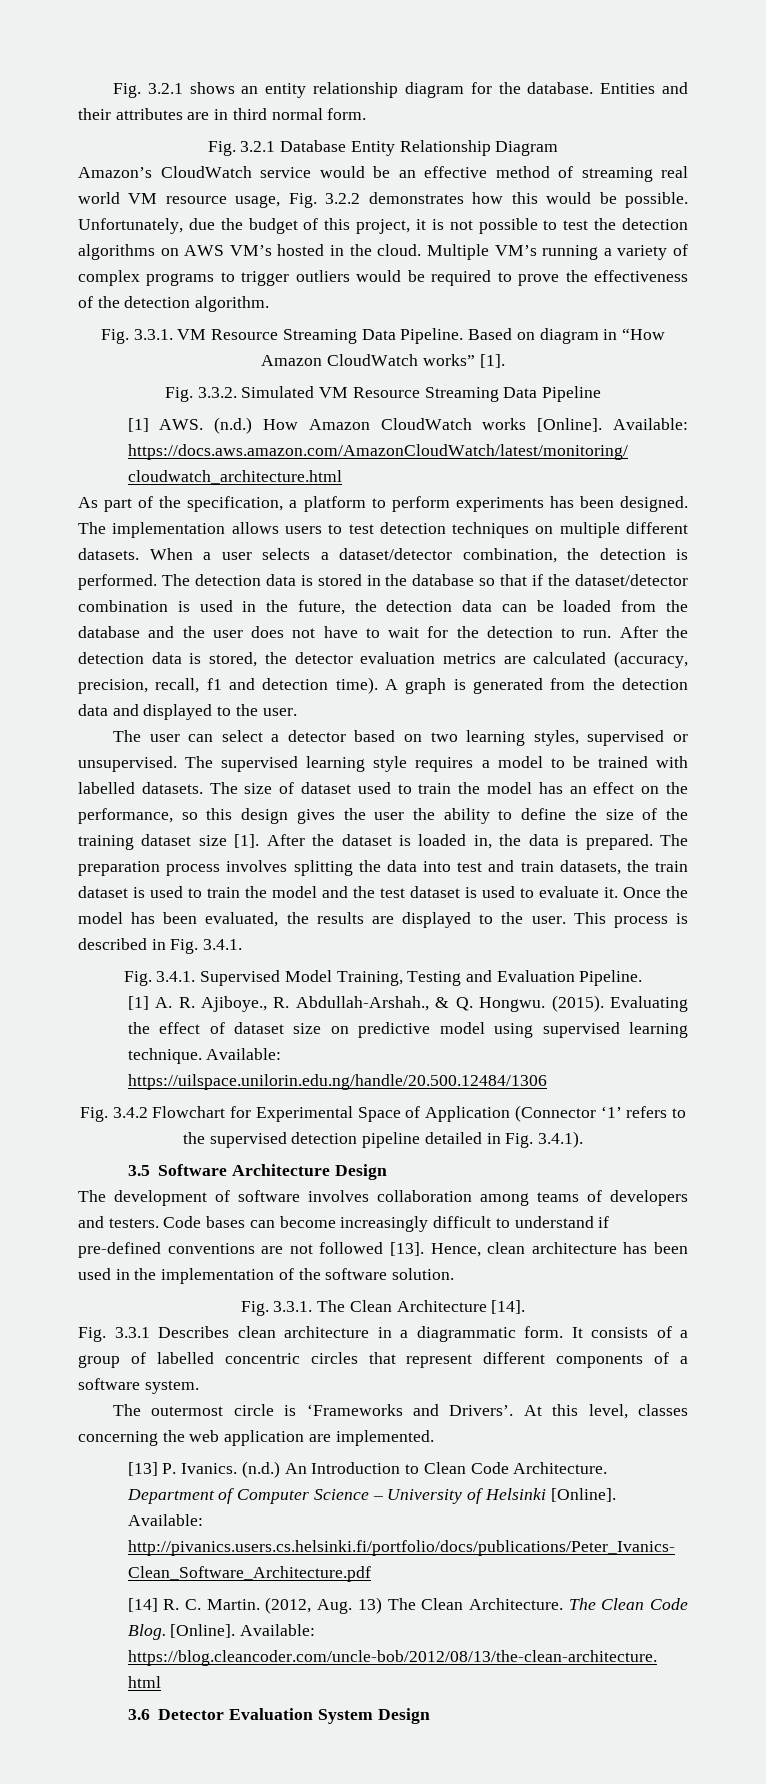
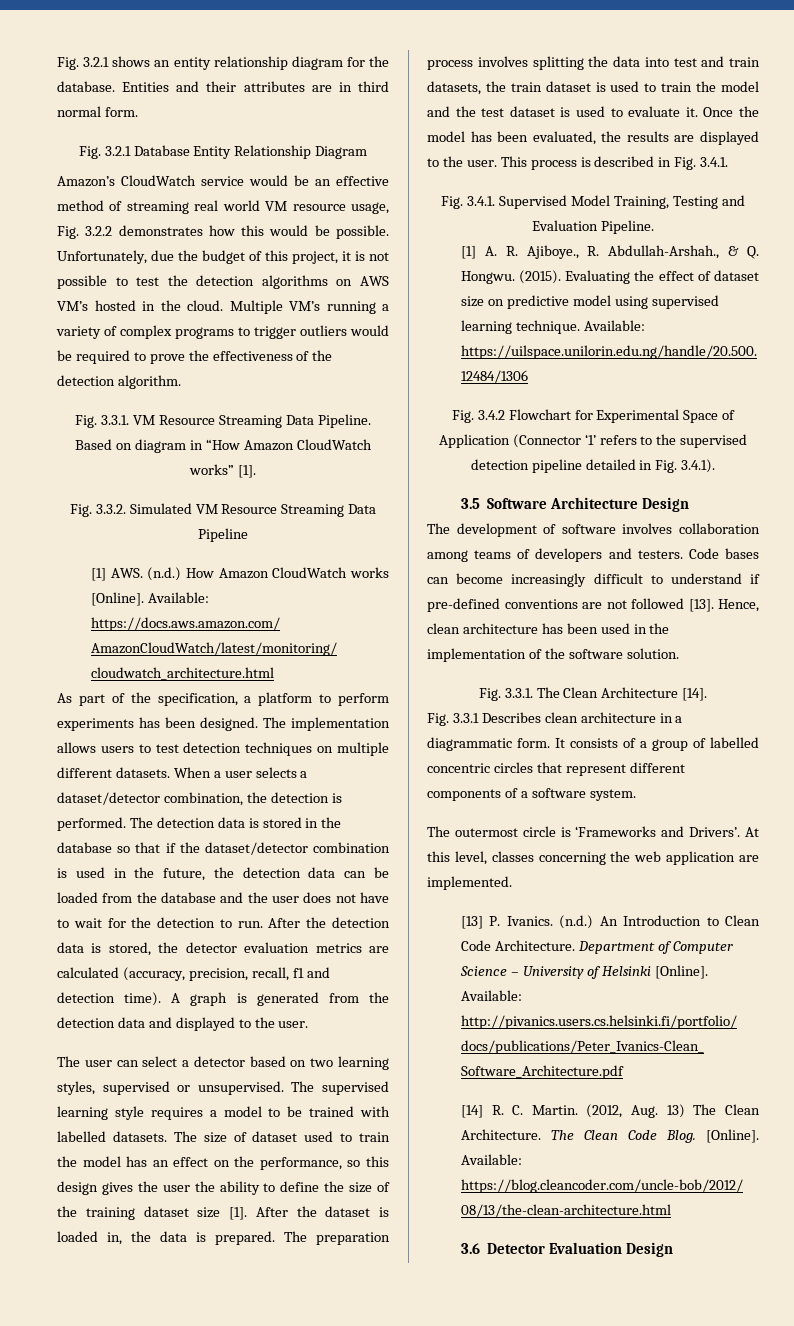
- 3.6 Detector Evaluation System Design
+ 3.6 Detector Evaluation Design

